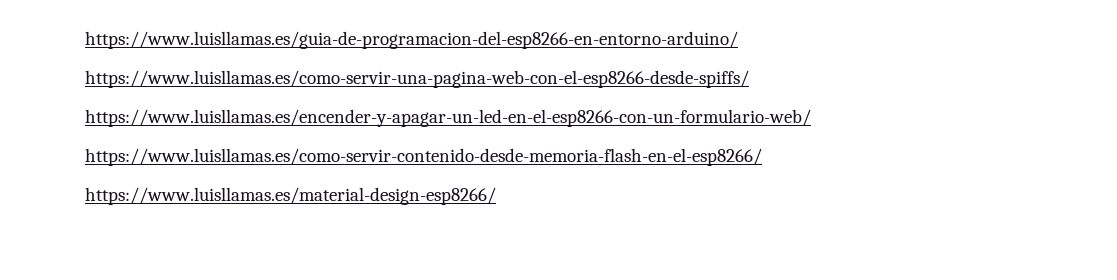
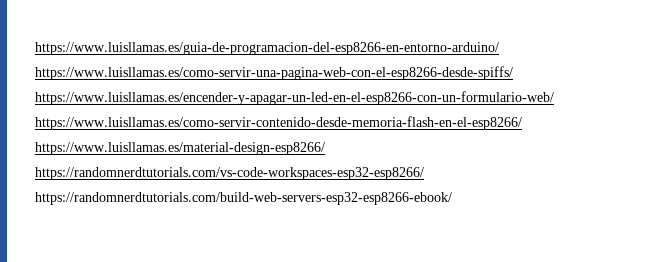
+ https://randomnerdtutorials.com/vs-code-workspaces-esp32-esp8266/
+ https://randomnerdtutorials.com/build-web-servers-esp32-esp8266-ebook/

